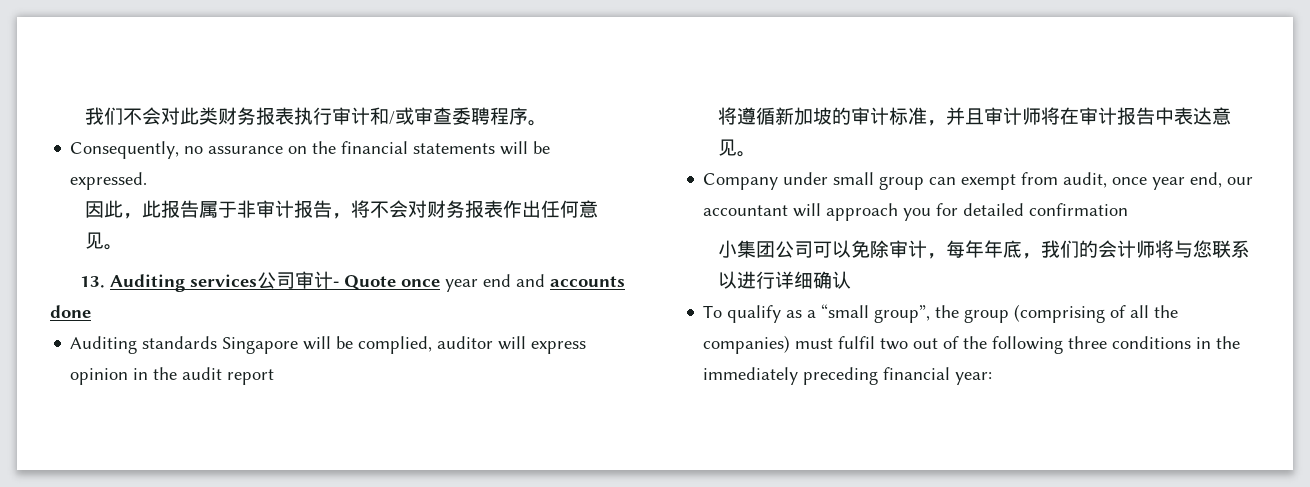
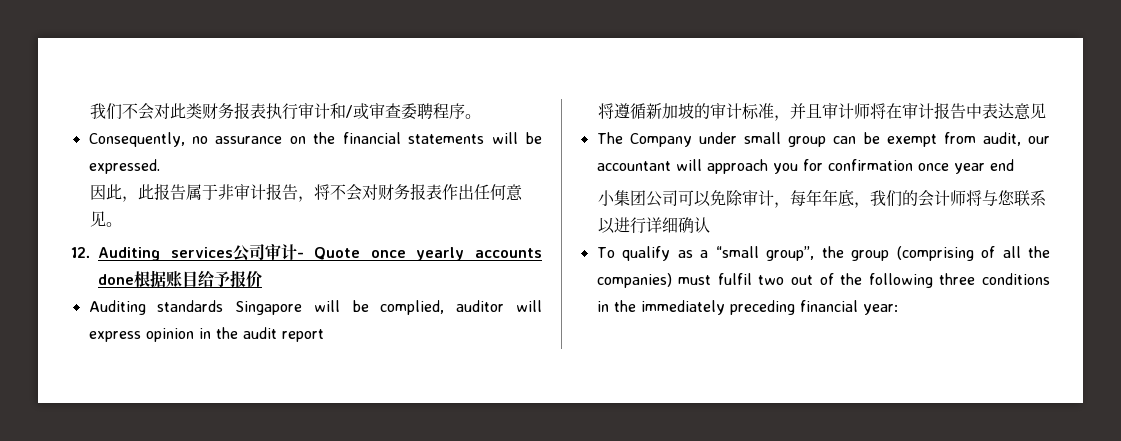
- 13. Auditing services公司审计- Quote once year end and accounts done
+ 12. Auditing services公司审计- Quote once yearly accounts done根据账目给予报价
- 将遵循新加坡的审计标准，并且审计师将在审计报告中表达意见。
- Company under small group can exempt from audit, once year end, our accountant will approach you for detailed confirmation
+ 将遵循新加坡的审计标准，并且审计师将在审计报告中表达意见
+ The Company under small group can be exempt from audit, our accountant will approach you for confirmation once year end

